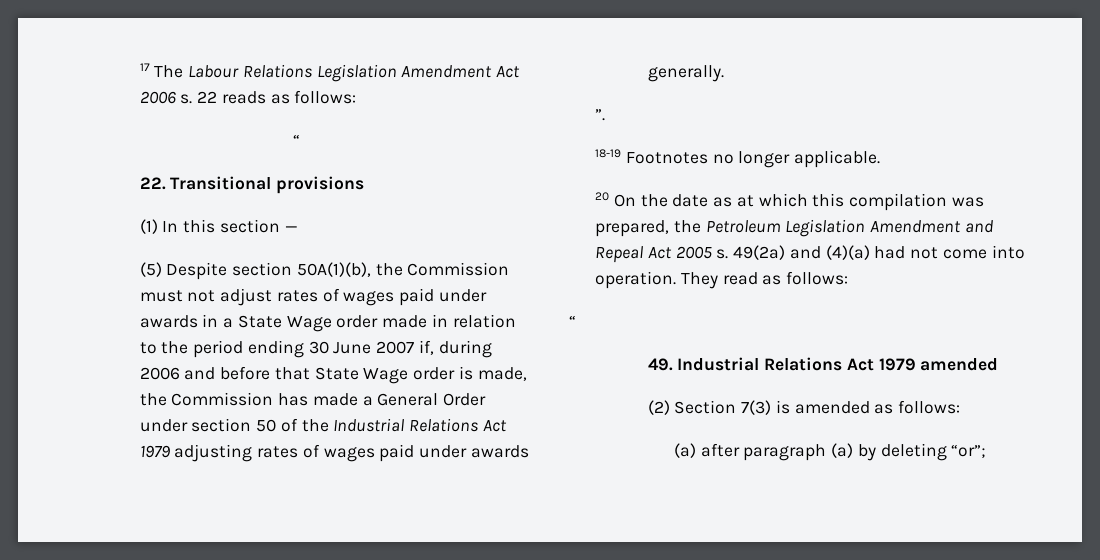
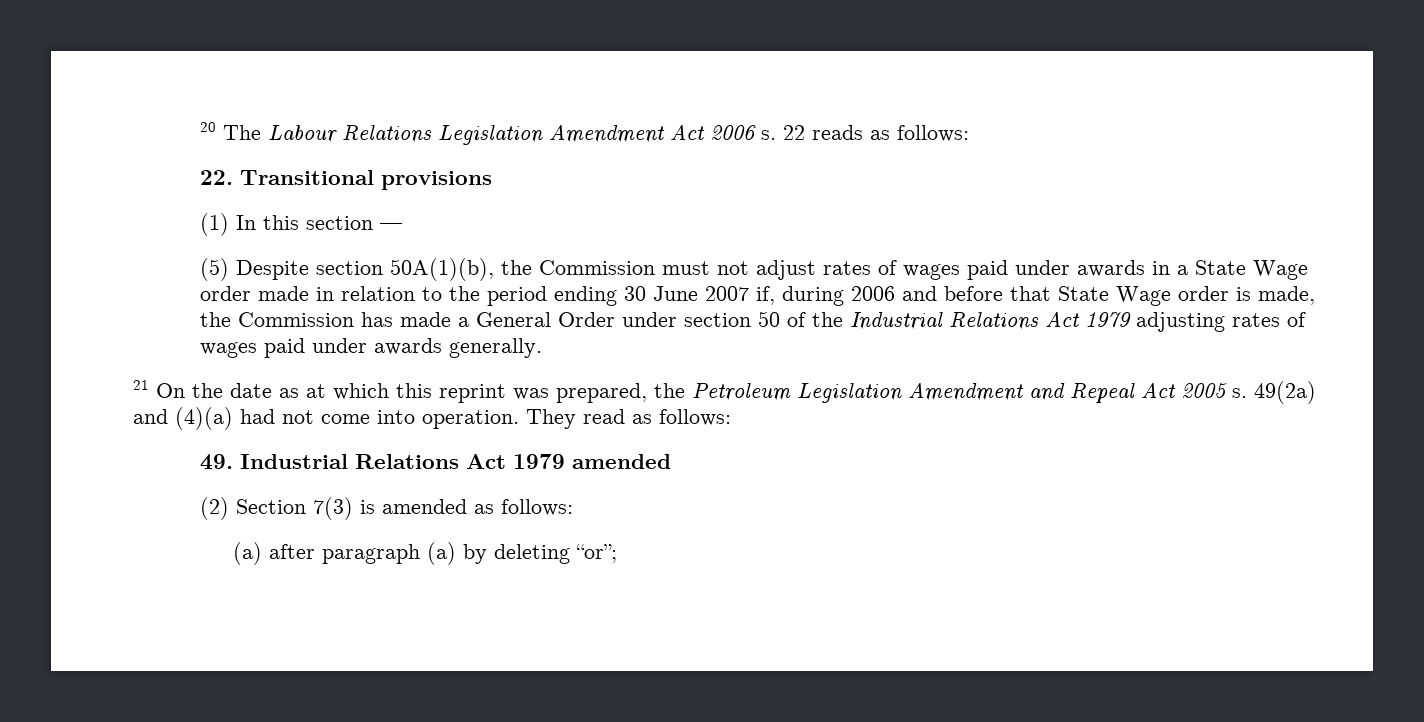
- 17 The Labour Relations Legislation Amendment Act 2006 s.
+ 20 The Labour Relations Legislation Amendment Act 2006 s.
  22 reads as follows:
- “
- ”.
- 18-19 Footnotes no longer applicable.
- 20 On the date as at which this compilation was prepared, the Petroleum Legislation Amendment and Repeal Act 2005 s.
+ 21 On the date as at which this reprint was prepared, the Petroleum Legislation Amendment and Repeal Act 2005 s.
  They read as follows:
- “

